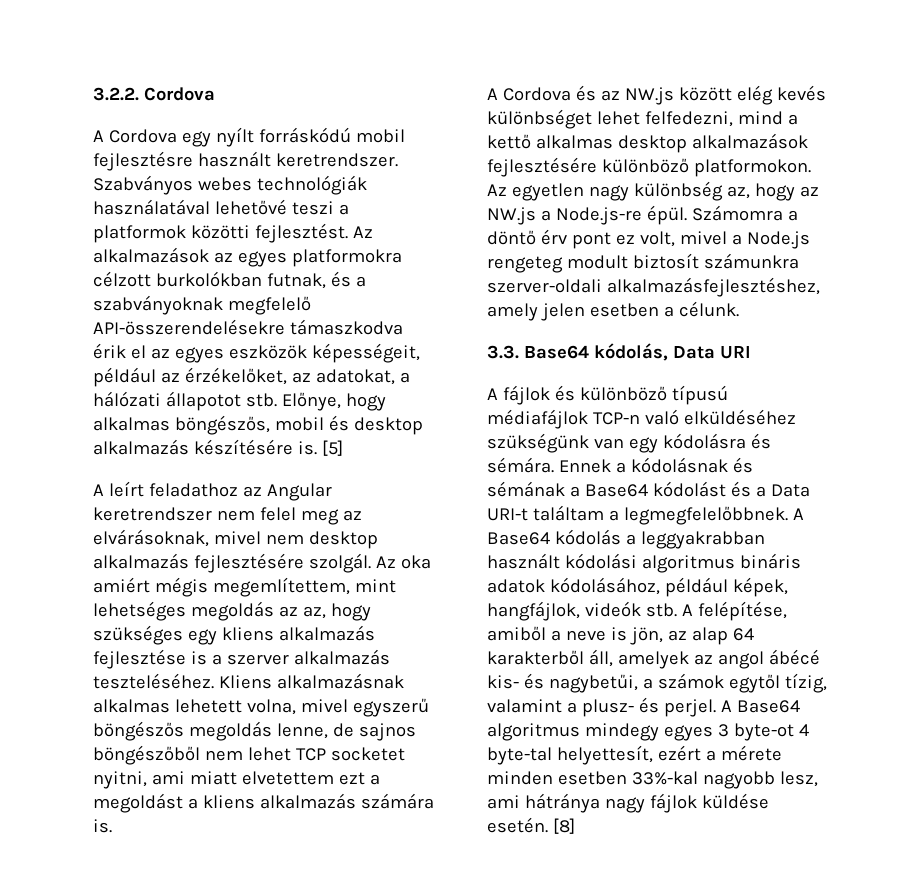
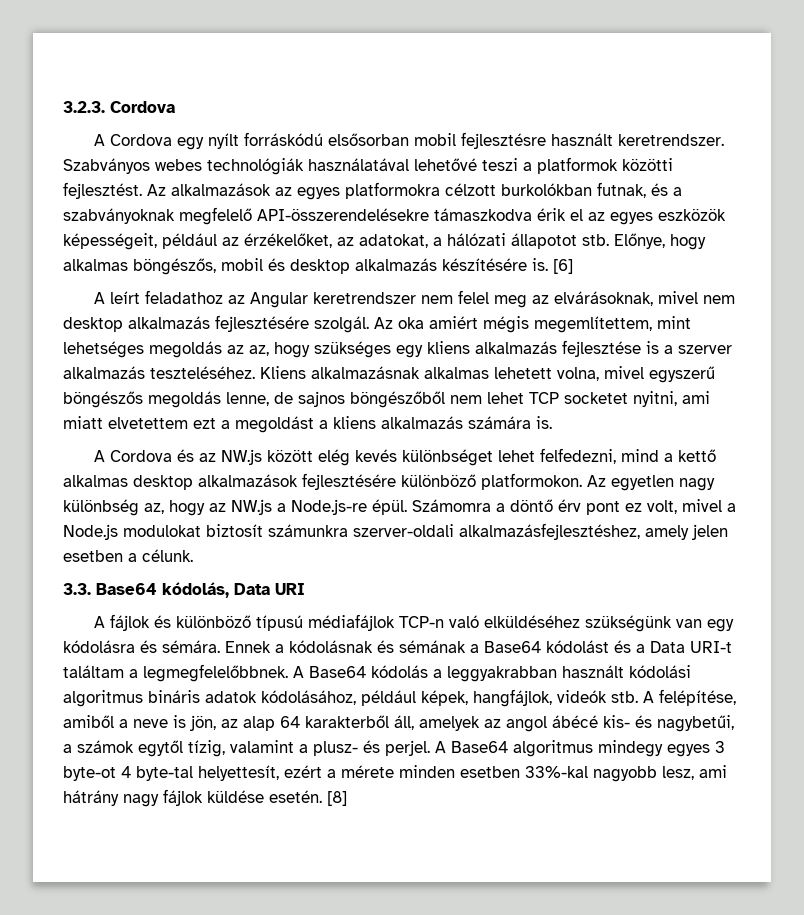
- 3.2.2. Cordova
+ 3.2.3. Cordova
- A Cordova egy nyílt forráskódú mobil fejlesztésre használt keretrendszer.
+ A Cordova egy nyílt forráskódú elsősorban mobil fejlesztésre használt keretrendszer.
- [5]
+ [6]
- Számomra a döntő érv pont ez volt, mivel a Node.js rengeteg modult biztosít számunkra szerver-oldali alkalmazásfejlesztéshez, amely jelen esetben a célunk.
+ Számomra a döntő érv pont ez volt, mivel a Node.js modulokat biztosít számunkra szerver-oldali alkalmazásfejlesztéshez, amely jelen esetben a célunk.
- A Base64 algoritmus mindegy egyes 3 byte-ot 4 byte-tal helyettesít, ezért a mérete minden esetben 33%-kal nagyobb lesz, ami hátránya nagy fájlok küldése esetén.
+ A Base64 algoritmus mindegy egyes 3 byte-ot 4 byte-tal helyettesít, ezért a mérete minden esetben 33%-kal nagyobb lesz, ami hátrány nagy fájlok küldése esetén.

